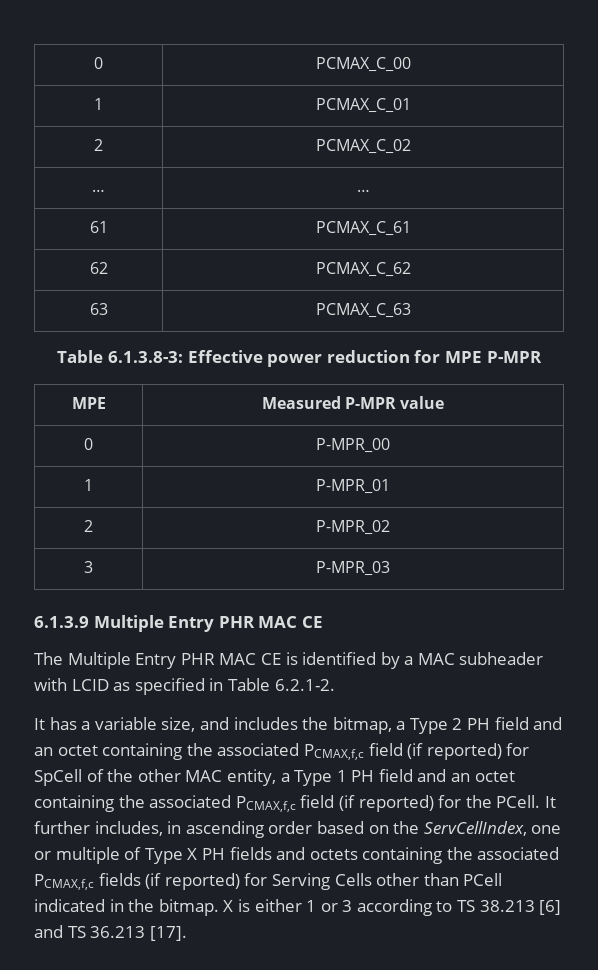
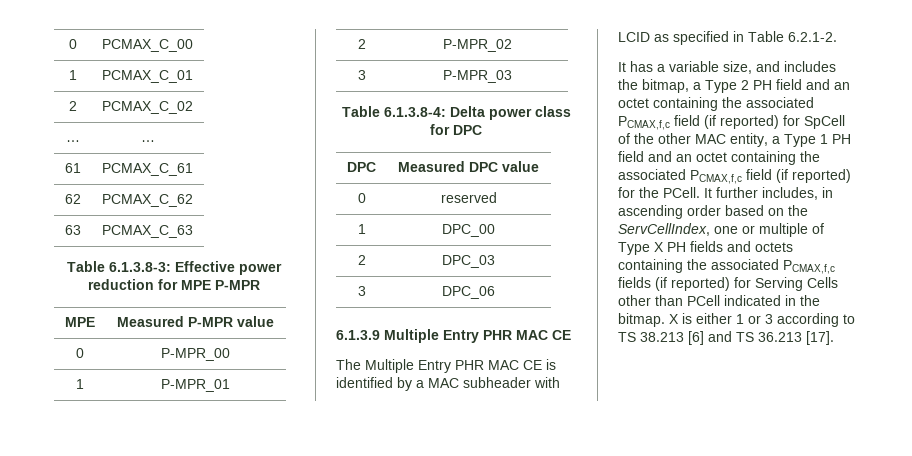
+ Table 6.1.3.8-4: Delta power class for DPC
+ DPC | Measured DPC value
+ 0 | reserved
+ 1 | DPC_00
+ 2 | DPC_03
+ 3 | DPC_06

